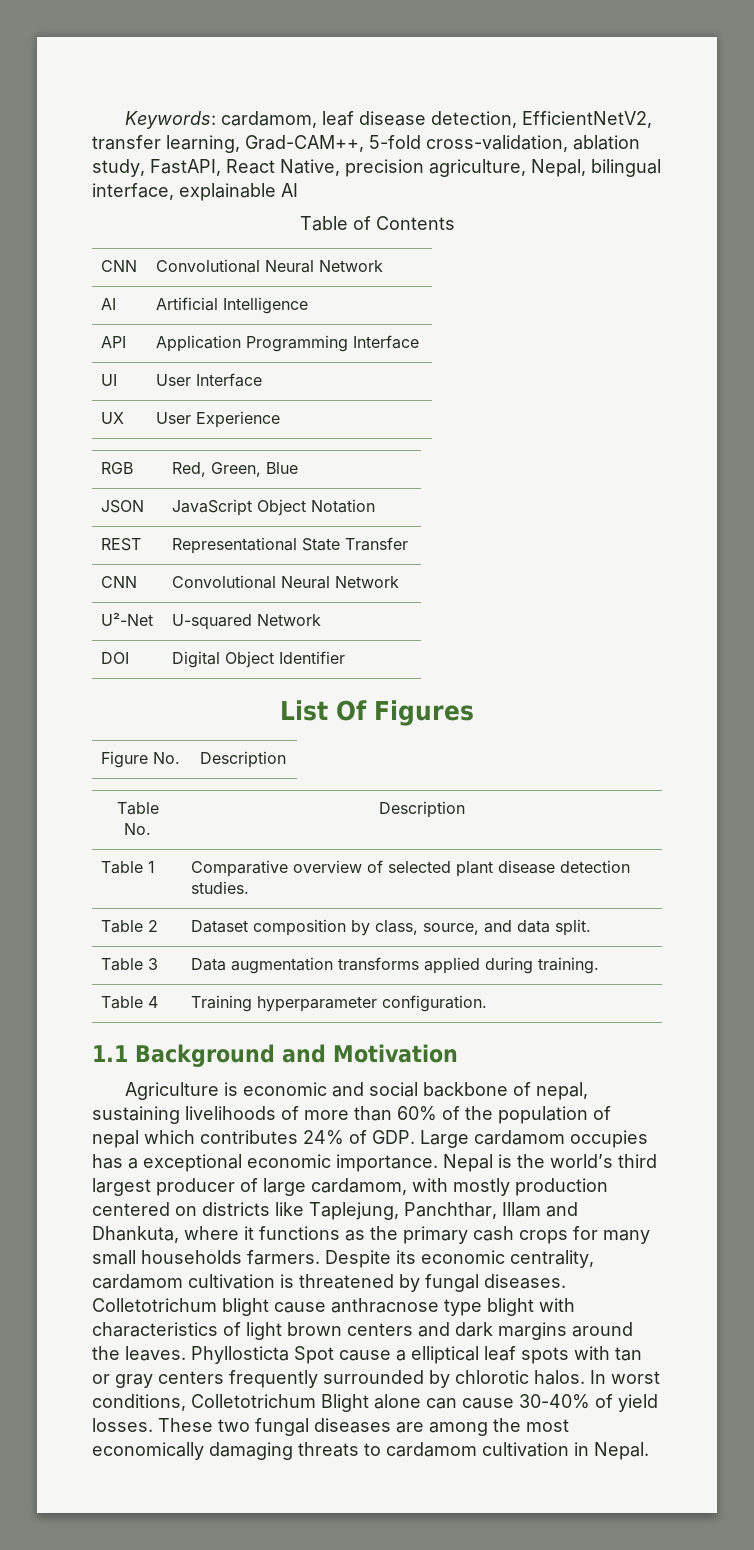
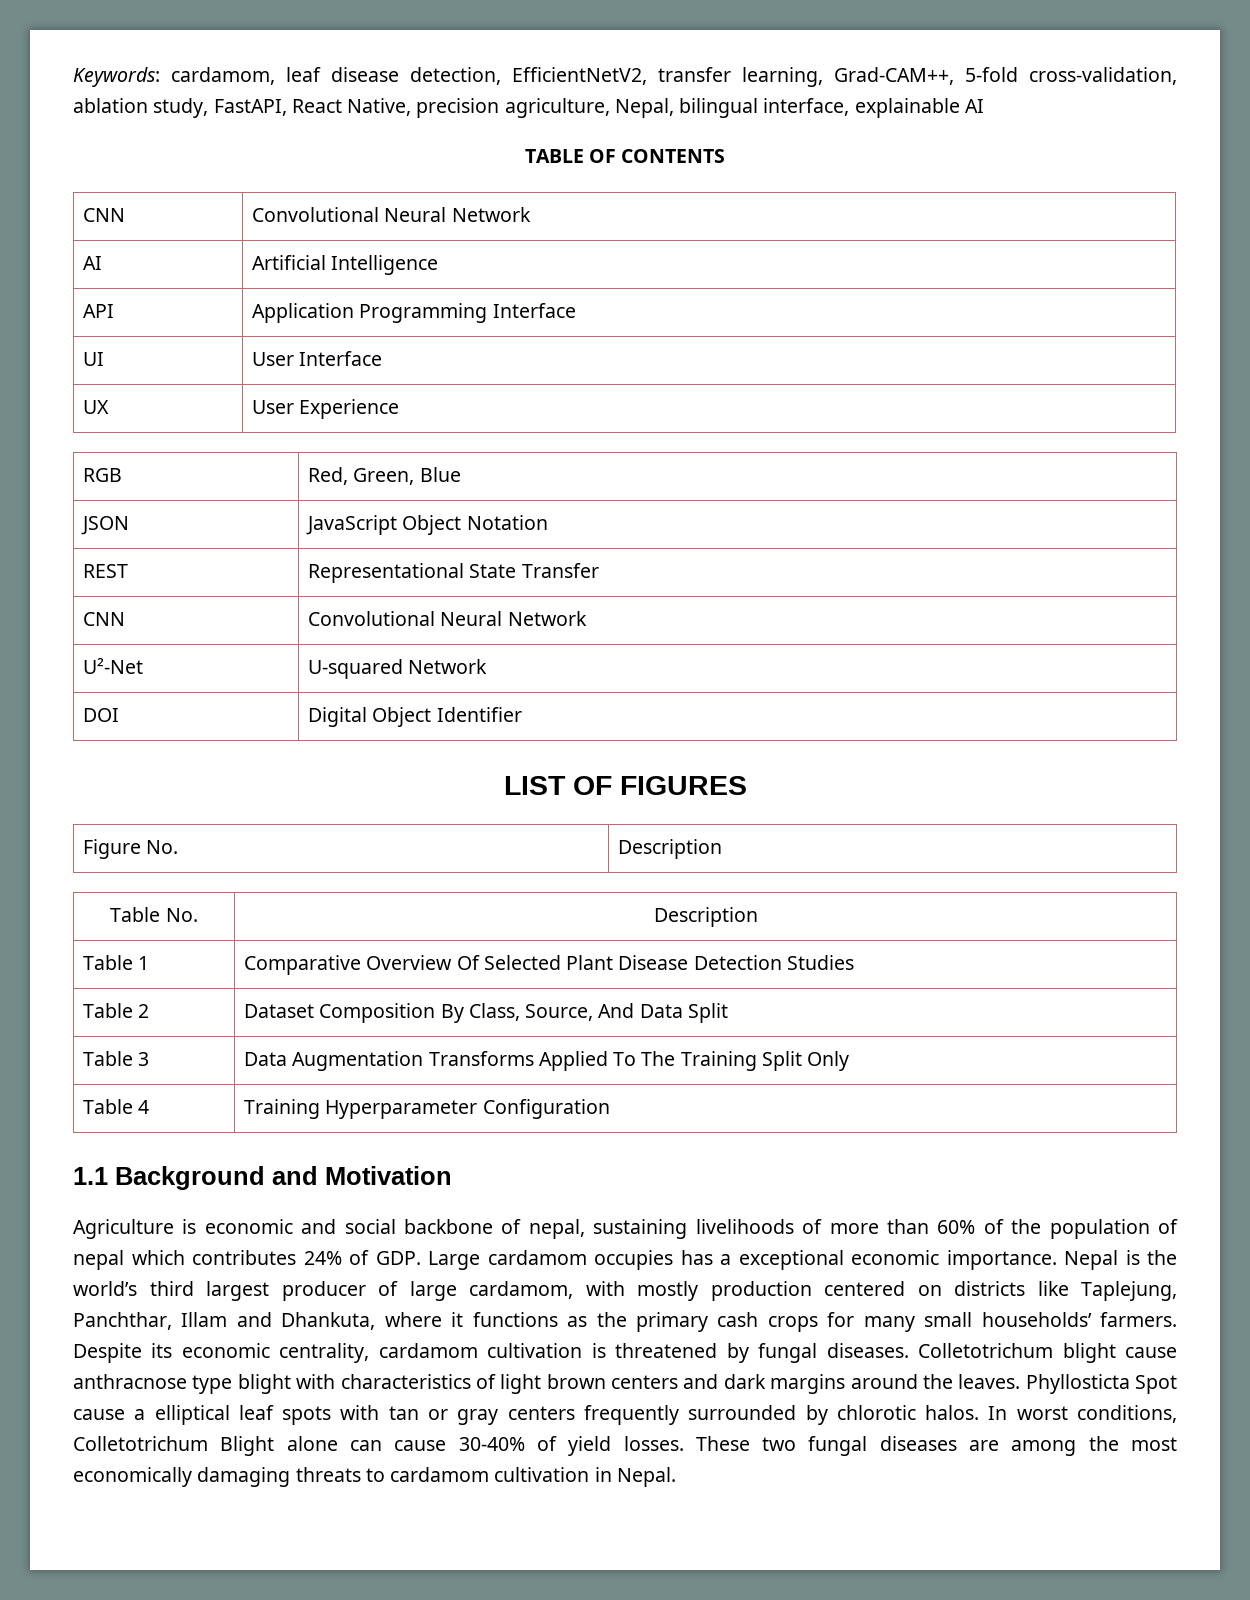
- Table of Contents
+ TABLE OF CONTENTS
- List Of Figures
+ LIST OF FIGURES
- Table 1 | Comparative overview of selected plant disease detection studies.
- Table 2 | Dataset composition by class, source, and data split.
- Table 3 | Data augmentation transforms applied during training.
+ Table 1 | Comparative Overview Of Selected Plant Disease Detection Studies
+ Table 2 | Dataset Composition By Class, Source, And Data Split
+ Table 3 | Data Augmentation Transforms Applied To The Training Split Only
- Table 4 | Training hyperparameter configuration.
+ Table 4 | Training Hyperparameter Configuration
- Nepal is the world’s third largest producer of large cardamom, with mostly production centered on districts like Taplejung, Panchthar, Illam and Dhankuta, where it functions as the primary cash crops for many small households farmers.
+ Nepal is the world’s third largest producer of large cardamom, with mostly production centered on districts like Taplejung, Panchthar, Illam and Dhankuta, where it functions as the primary cash crops for many small households’ farmers.

